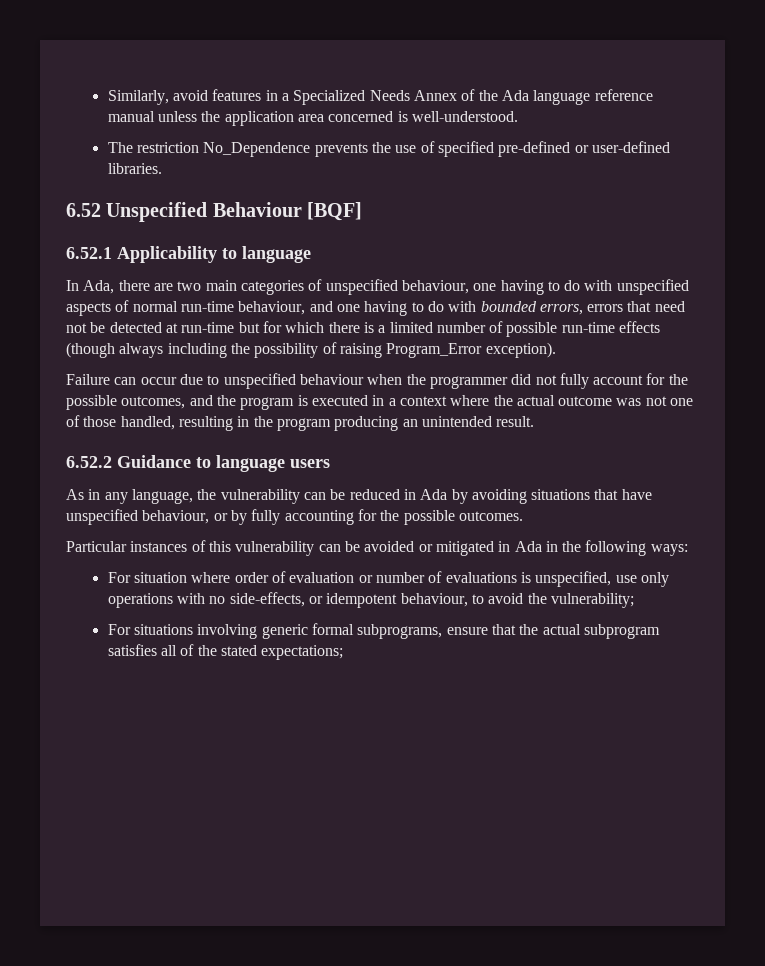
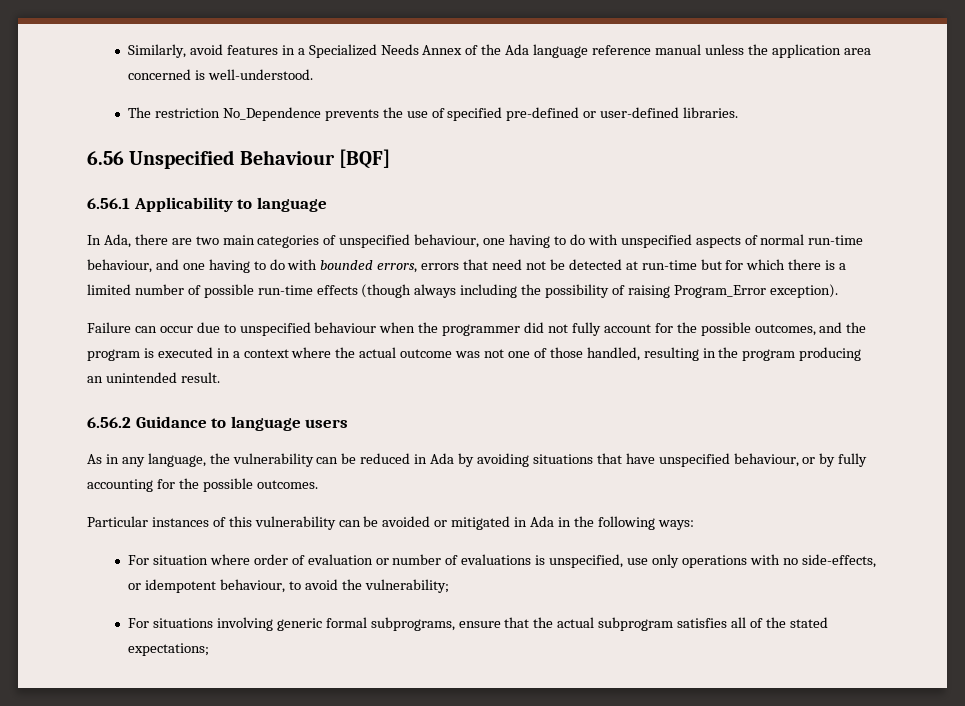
- 6.52 Unspecified Behaviour [BQF]
+ 6.56 Unspecified Behaviour [BQF]
- 6.52.1 Applicability to language
+ 6.56.1 Applicability to language
- 6.52.2 Guidance to language users
+ 6.56.2 Guidance to language users

